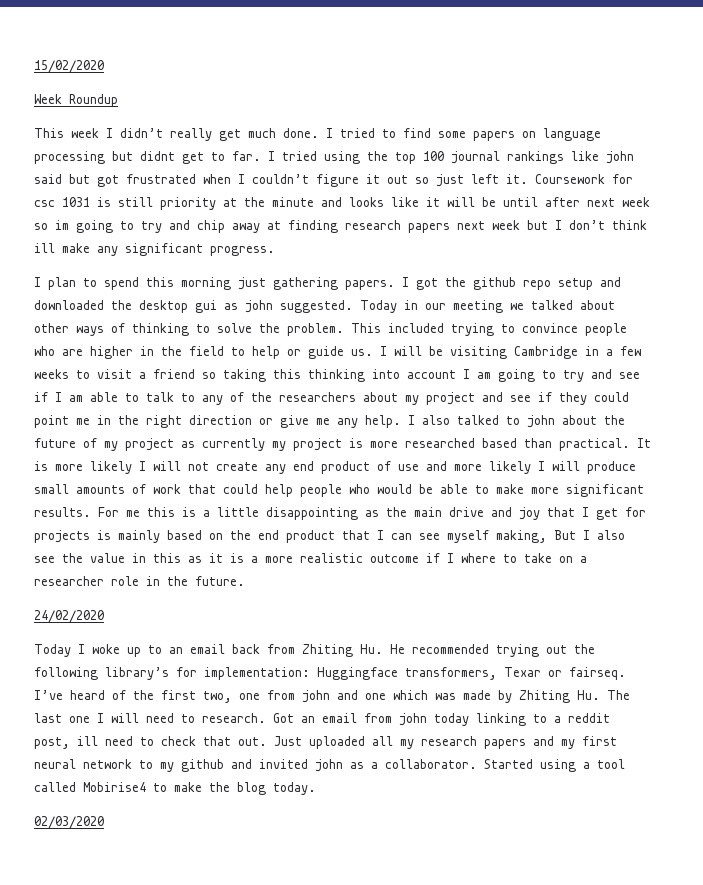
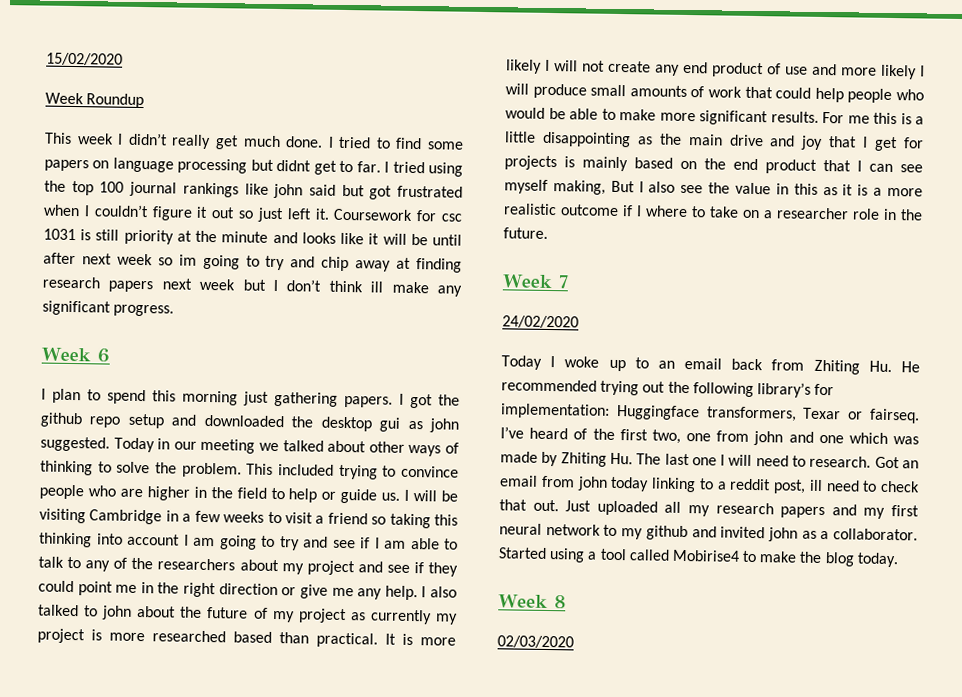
+ Week 6
+ Week 7
+ Week 8

